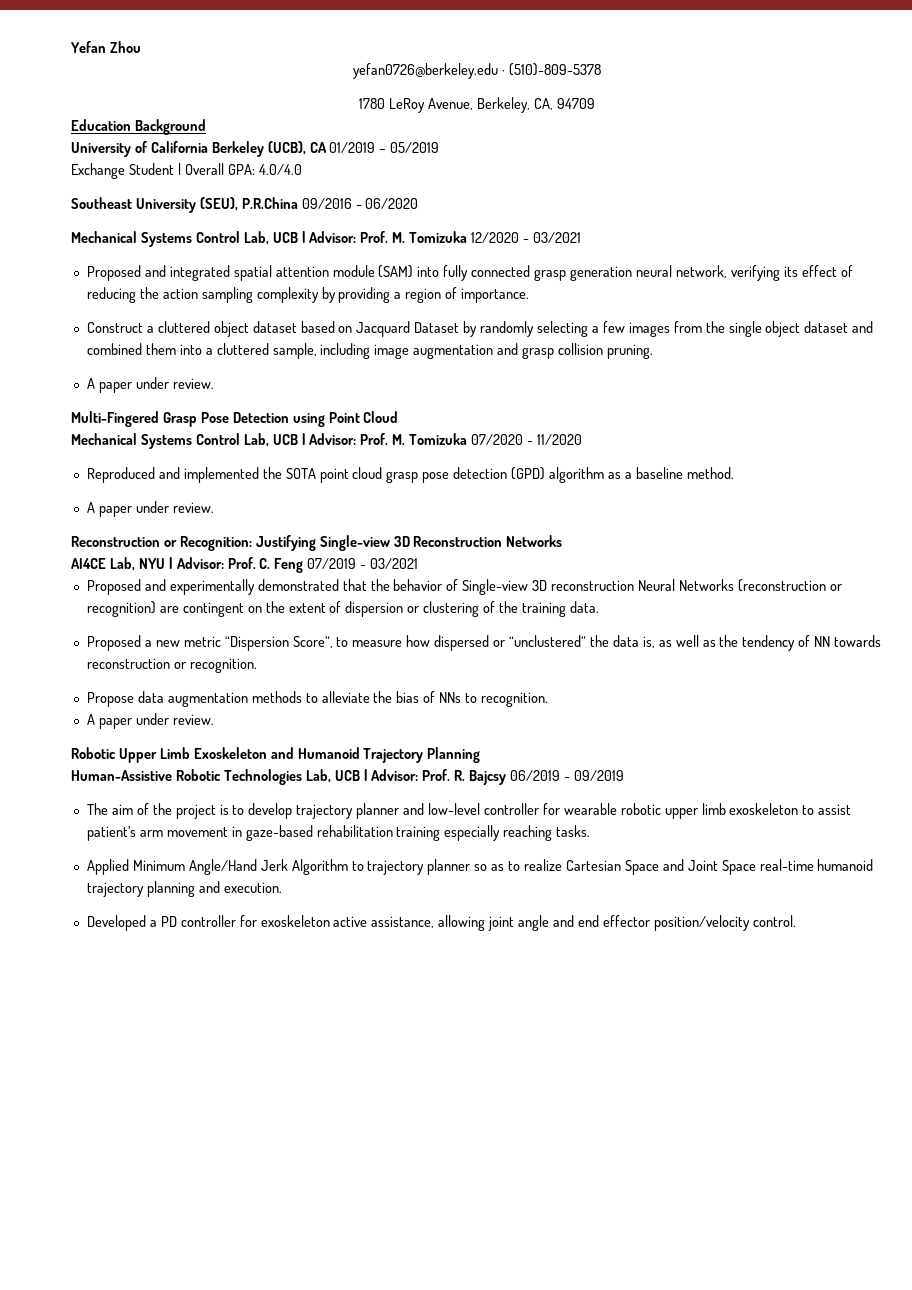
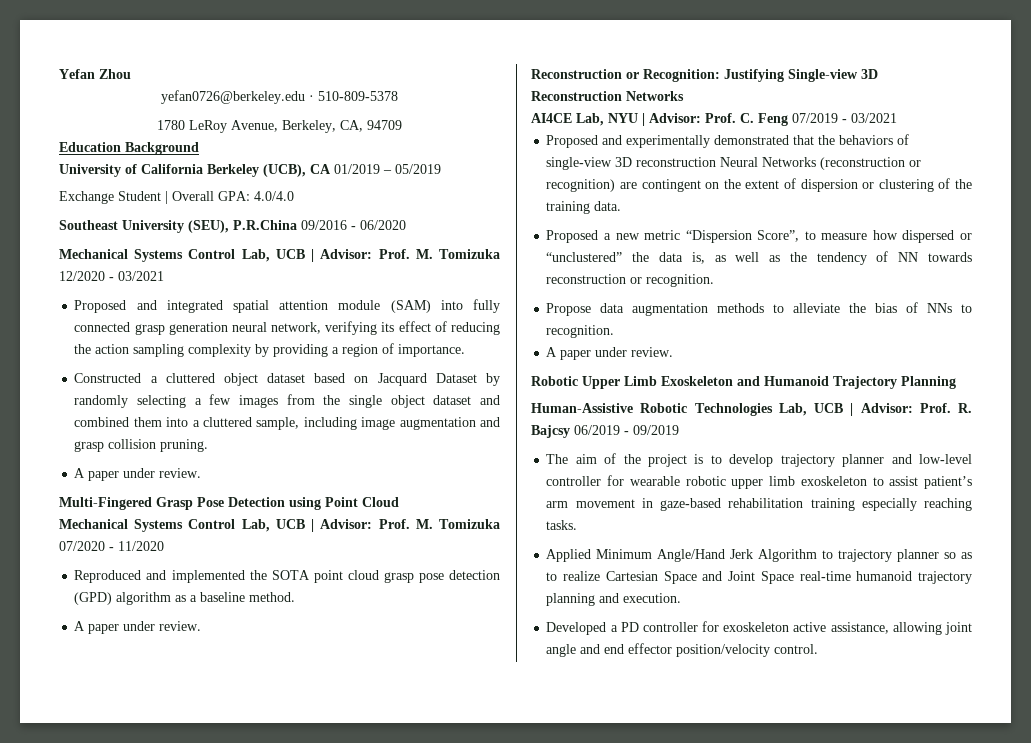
- yefan0726@berkeley.edu · (510)-809-5378
+ yefan0726@berkeley.edu · 510-809-5378
- Construct a cluttered object dataset based on Jacquard Dataset by randomly selecting a few images from the single object dataset and combined them into a cluttered sample, including image augmentation and grasp collision pruning.
+ Constructed a cluttered object dataset based on Jacquard Dataset by randomly selecting a few images from the single object dataset and combined them into a cluttered sample, including image augmentation and grasp collision pruning.
- Proposed and experimentally demonstrated that the behavior of Single-view 3D reconstruction Neural Networks (reconstruction or recognition) are contingent on the extent of dispersion or clustering of the training data.
+ Proposed and experimentally demonstrated that the behaviors of single-view 3D reconstruction Neural Networks (reconstruction or recognition) are contingent on the extent of dispersion or clustering of the training data.

